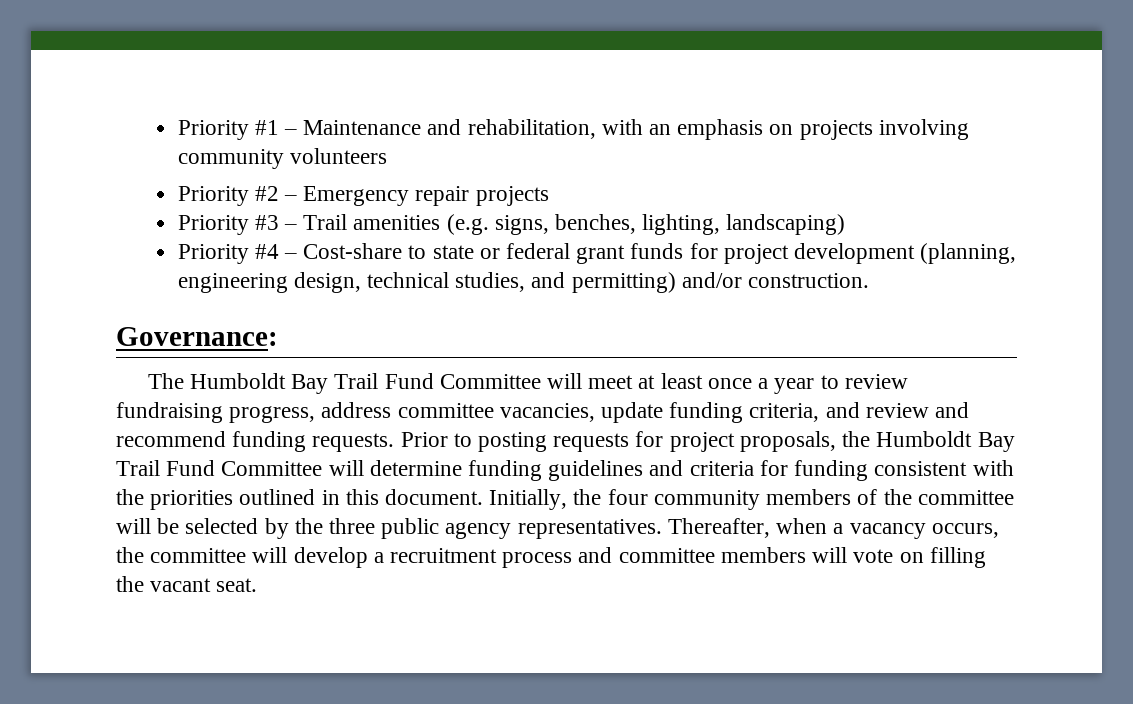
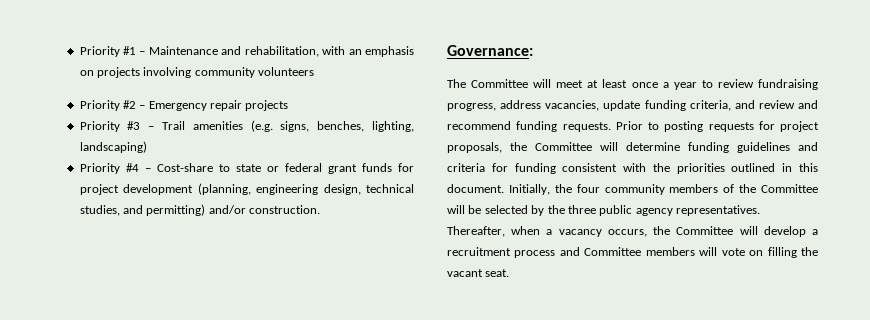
- The Humboldt Bay Trail Fund Committee will meet at least once a year to review fundraising progress, address committee vacancies, update funding criteria, and review and recommend funding requests.
+ The Committee will meet at least once a year to review fundraising progress, address vacancies, update funding criteria, and review and recommend funding requests.
- Prior to posting requests for project proposals, the Humboldt Bay Trail Fund Committee will determine funding guidelines and criteria for funding consistent with the priorities outlined in this document.
+ Prior to posting requests for project proposals, the Committee will determine funding guidelines and criteria for funding consistent with the priorities outlined in this document.
- Initially, the four community members of the committee will be selected by the three public agency representatives.
+ Initially, the four community members of the Committee will be selected by the three public agency representatives.
- Thereafter, when a vacancy occurs, the committee will develop a recruitment process and committee members will vote on filling the vacant seat.
+ Thereafter, when a vacancy occurs, the Committee will develop a recruitment process and Committee members will vote on filling the vacant seat.

